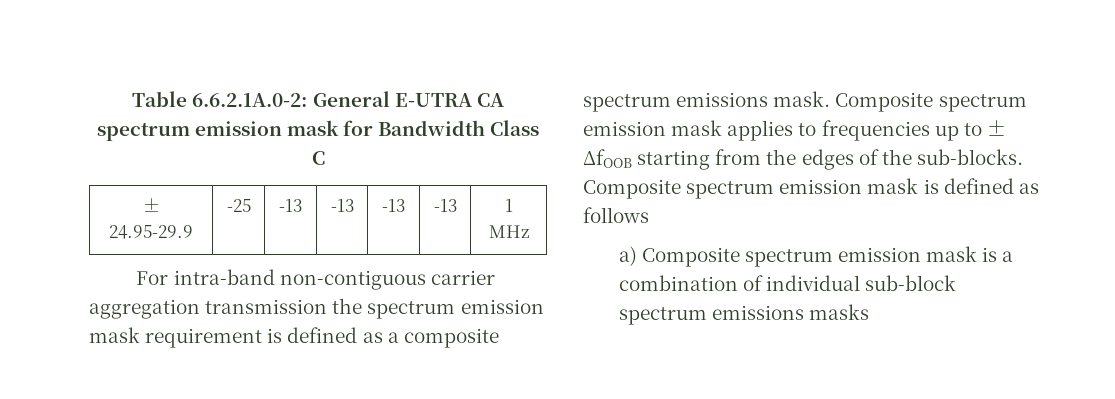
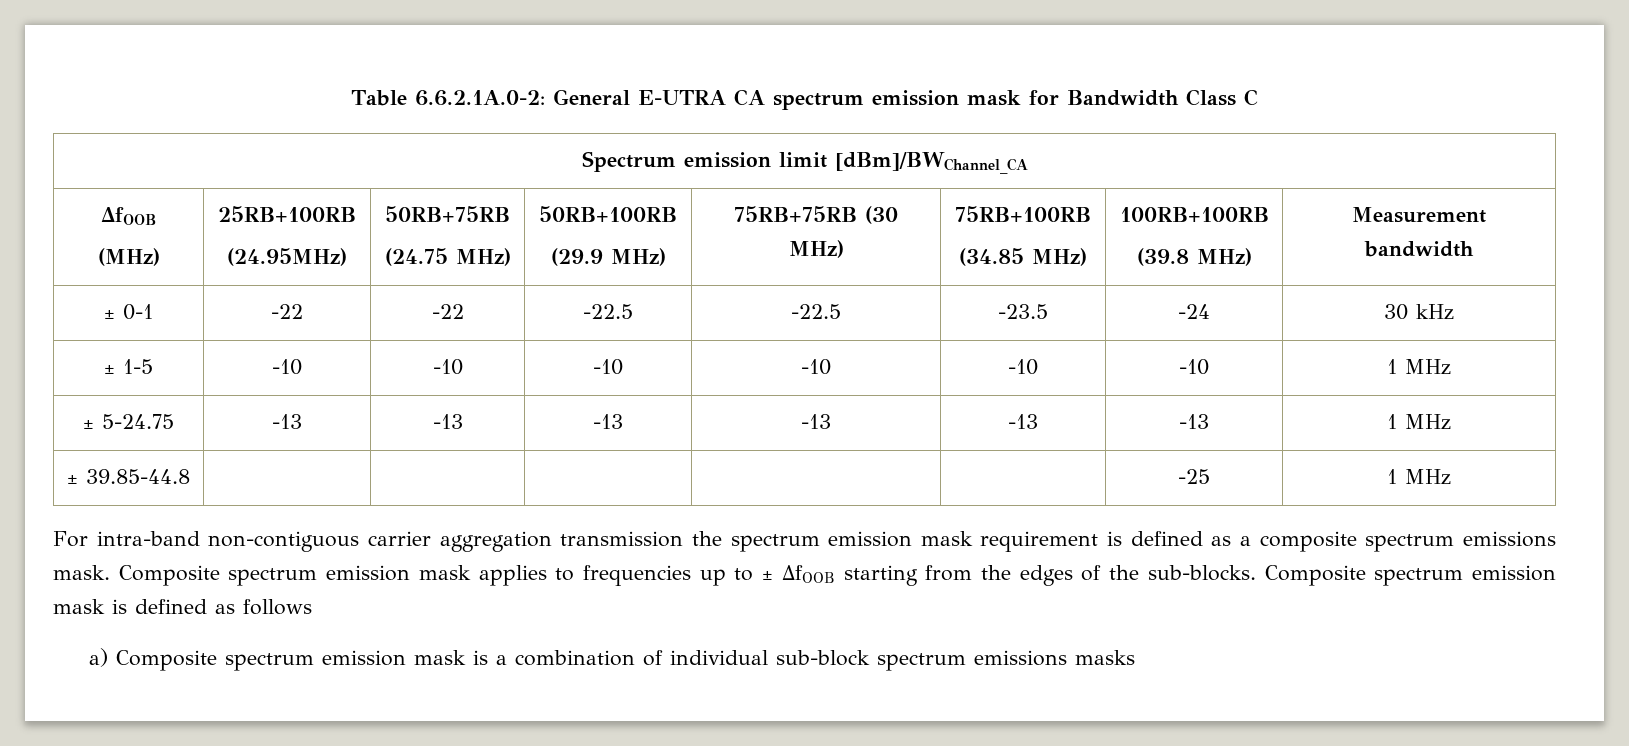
- ± 24.95-29.9 | -25 | -13 | -13 | -13 | -13 | 1 MHz
+ Spectrum emission limit [dBm]/BWChannel_CA
+ ΔfOOB
+ (MHz) | 25RB+100RB
+ (24.95MHz) | 50RB+75RB
+ (24.75 MHz) | 50RB+100RB
+ (29.9 MHz) | 75RB+75RB (30 MHz) | 75RB+100RB
+ (34.85 MHz) | 100RB+100RB
+ (39.8 MHz) | Measurement bandwidth
+ ± 0-1 | -22 | -22 | -22.5 | -22.5 | -23.5 | -24 | 30 kHz
+ ± 1-5 | -10 | -10 | -10 | -10 | -10 | -10 | 1 MHz
+ ± 5-24.75 | -13 | -13 | -13 | -13 | -13 | -13 | 1 MHz
+ ± 39.85-44.8 | | | | | | -25 | 1 MHz

